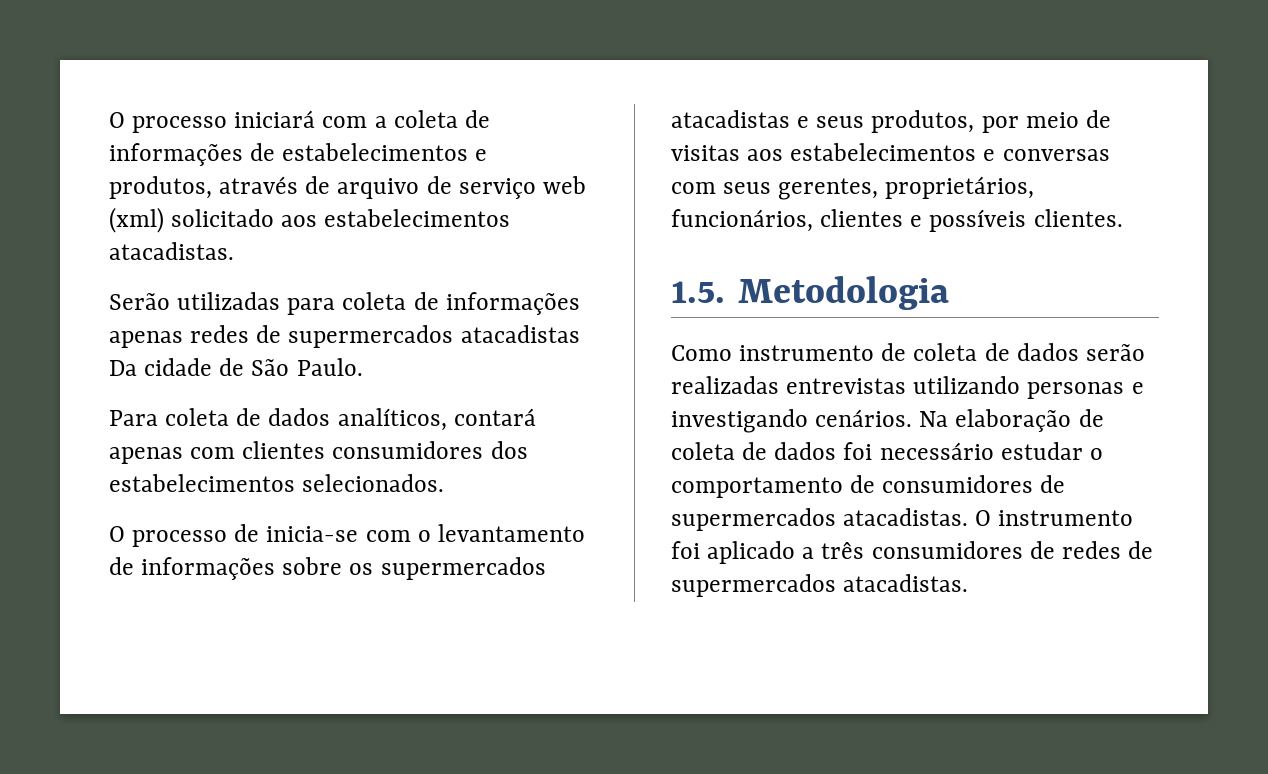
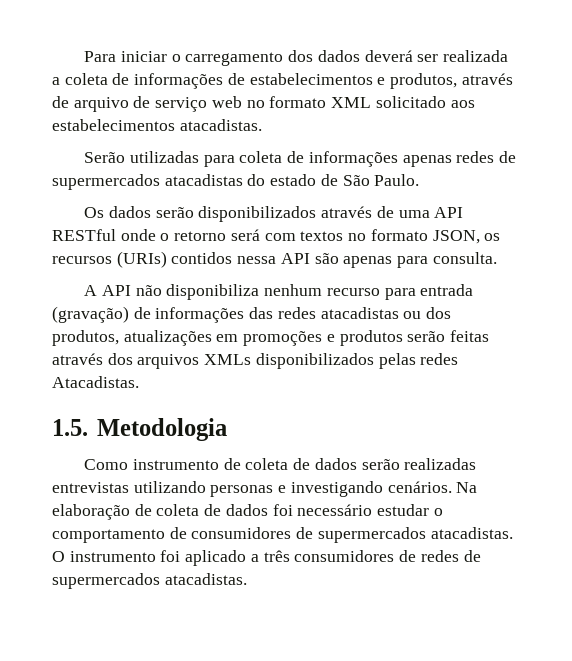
- O processo iniciará com a coleta de informações de estabelecimentos e produtos, através de arquivo de serviço web (xml) solicitado aos estabelecimentos atacadistas.
+ Para iniciar o carregamento dos dados deverá ser realizada a coleta de informações de estabelecimentos e produtos, através de arquivo de serviço web no formato XML solicitado aos estabelecimentos atacadistas.
- Serão utilizadas para coleta de informações apenas redes de supermercados atacadistas Da cidade de São Paulo.
+ Serão utilizadas para coleta de informações apenas redes de supermercados atacadistas do estado de São Paulo.
- Para coleta de dados analíticos, contará apenas com clientes consumidores dos estabelecimentos selecionados.
- O processo de inicia-se com o levantamento de informações sobre os supermercados atacadistas e seus produtos, por meio de visitas aos estabelecimentos e conversas com seus gerentes, proprietários, funcionários, clientes e possíveis clientes.
+ Os dados serão disponibilizados através de uma API RESTful onde o retorno será com textos no formato JSON, os recursos (URIs) contidos nessa API são apenas para consulta.
+ A API não disponibiliza nenhum recurso para entrada (gravação) de informações das redes atacadistas ou dos produtos, atualizações em promoções e produtos serão feitas através dos arquivos XMLs disponibilizados pelas redes Atacadistas.

